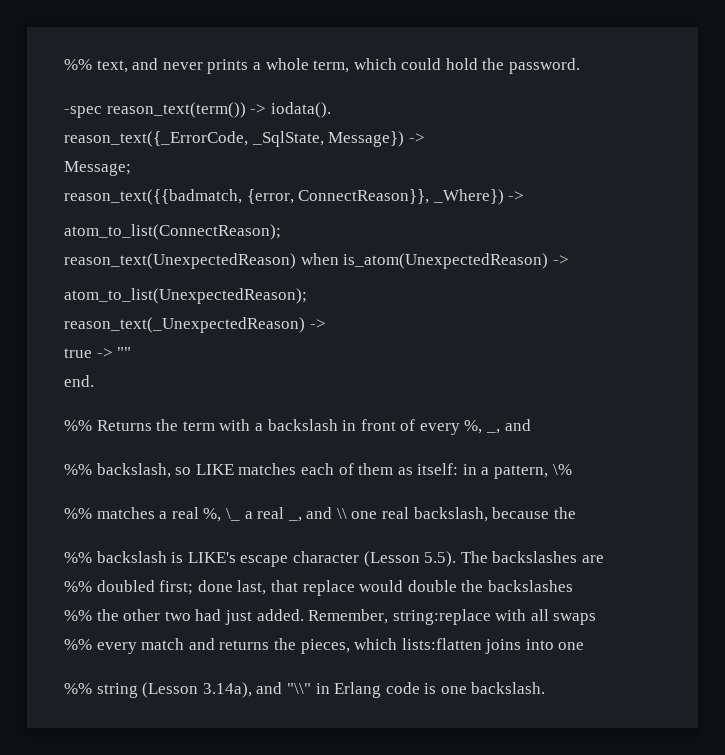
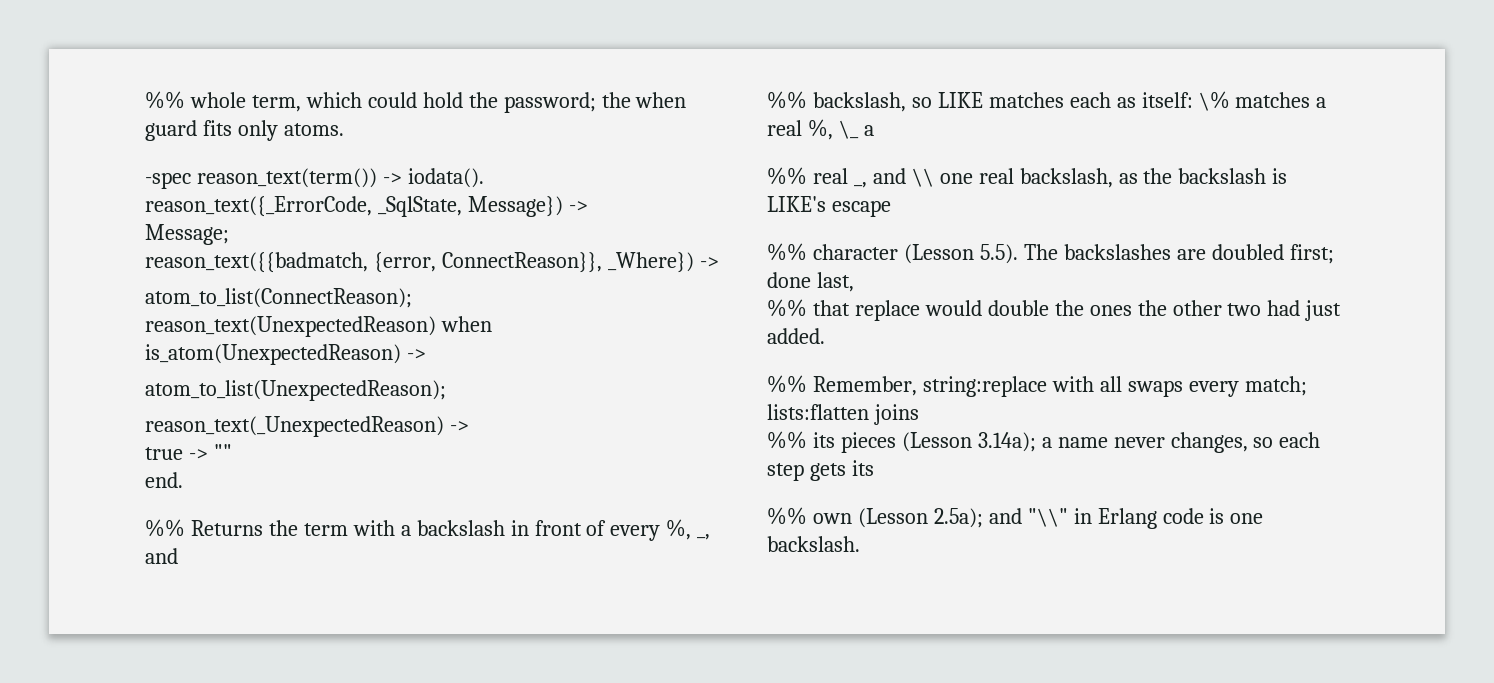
- %% text, and never prints a whole term, which could hold the password.
+ %% whole term, which could hold the password; the when guard fits only atoms.
- %% backslash, so LIKE matches each of them as itself: in a pattern, \%
- %% matches a real %, \_ a real _, and \\ one real backslash, because the
- %% backslash is LIKE's escape character (Lesson 5.5). The backslashes are
- %% doubled first; done last, that replace would double the backslashes
- %% the other two had just added. Remember, string:replace with all swaps
- %% every match and returns the pieces, which lists:flatten joins into one
- %% string (Lesson 3.14a), and "\\" in Erlang code is one backslash.
+ %% backslash, so LIKE matches each as itself: \% matches a real %, \_ a
+ %% real _, and \\ one real backslash, as the backslash is LIKE's escape
+ %% character (Lesson 5.5). The backslashes are doubled first; done last,
+ %% that replace would double the ones the other two had just added.
+ %% Remember, string:replace with all swaps every match; lists:flatten joins
+ %% its pieces (Lesson 3.14a); a name never changes, so each step gets its
+ %% own (Lesson 2.5a); and "\\" in Erlang code is one backslash.

